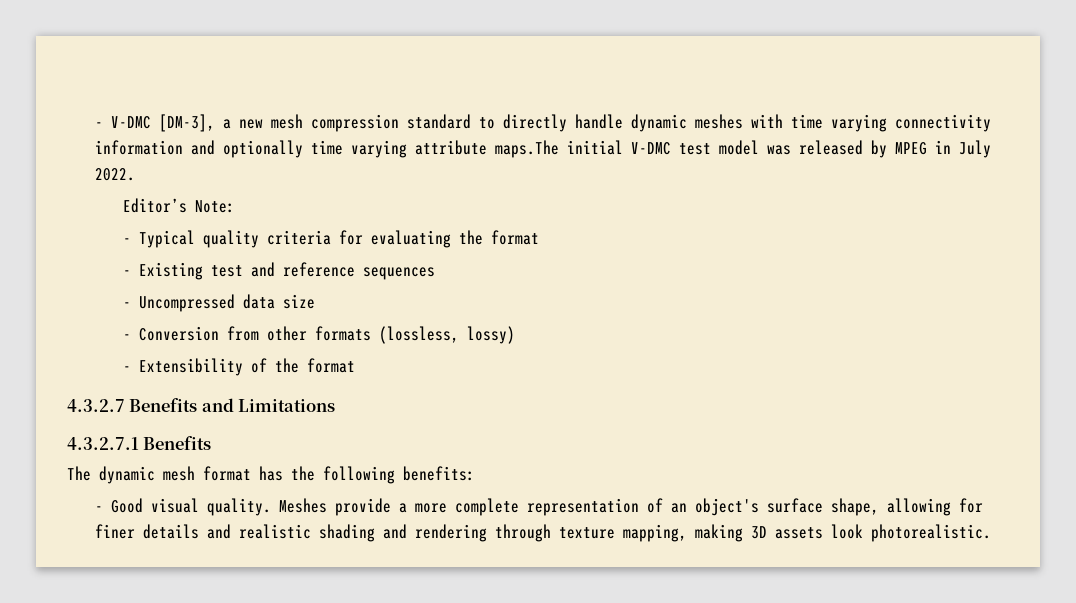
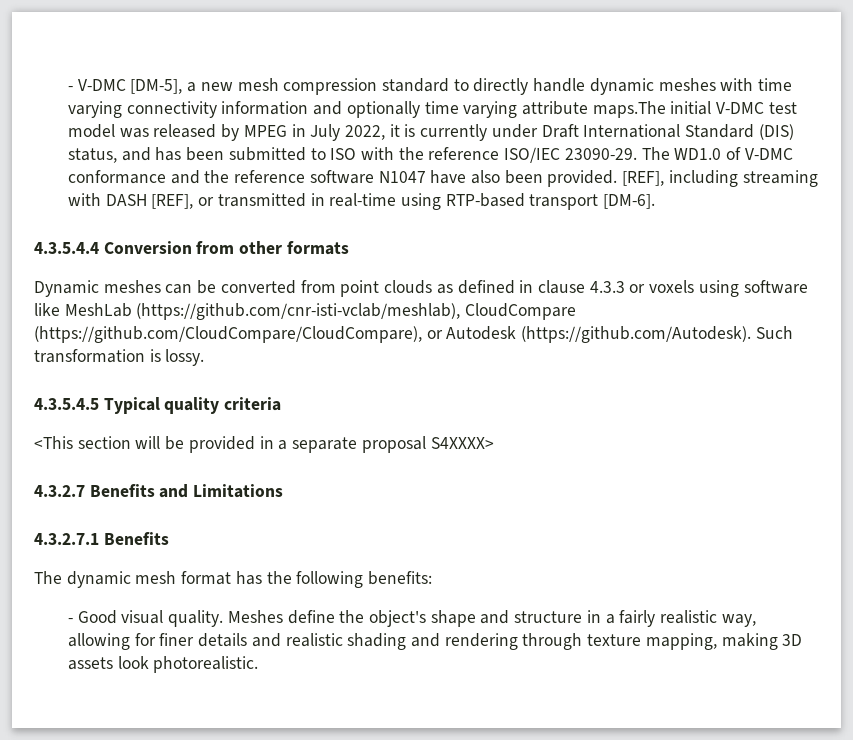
- - V-DMC [DM-3], a new mesh compression standard to directly handle dynamic meshes with time varying connectivity information and optionally time varying attribute maps.The initial V-DMC test model was released by MPEG in July 2022.
- Editor’s Note:
- - Typical quality criteria for evaluating the format
- - Existing test and reference sequences
- - Uncompressed data size
- - Conversion from other formats (lossless, lossy)
- - Extensibility of the format
+ - V-DMC [DM-5], a new mesh compression standard to directly handle dynamic meshes with time varying connectivity information and optionally time varying attribute maps.The initial V-DMC test model was released by MPEG in July 2022, it is currently under Draft International Standard (DIS) status, and has been submitted to ISO with the reference ISO/IEC 23090-29. The WD1.0 of V-DMC conformance and the reference software N1047 have also been provided. [REF], including streaming with DASH [REF], or transmitted in real-time using RTP-based transport [DM-6].
+ 4.3.5.4.4 Conversion from other formats
+ Dynamic meshes can be converted from point clouds as defined in clause 4.3.3 or voxels using software like MeshLab (https://github.com/cnr-isti-vclab/meshlab), CloudCompare (https://github.com/CloudCompare/CloudCompare), or Autodesk (https://github.com/Autodesk). Such transformation is lossy.
+ 4.3.5.4.5 Typical quality criteria
+ <This section will be provided in a separate proposal S4XXXX>
- Meshes provide a more complete representation of an object's surface shape, allowing for finer details and realistic shading and rendering through texture mapping, making 3D assets look photorealistic.
+ Meshes define the object's shape and structure in a fairly realistic way, allowing for finer details and realistic shading and rendering through texture mapping, making 3D assets look photorealistic.

